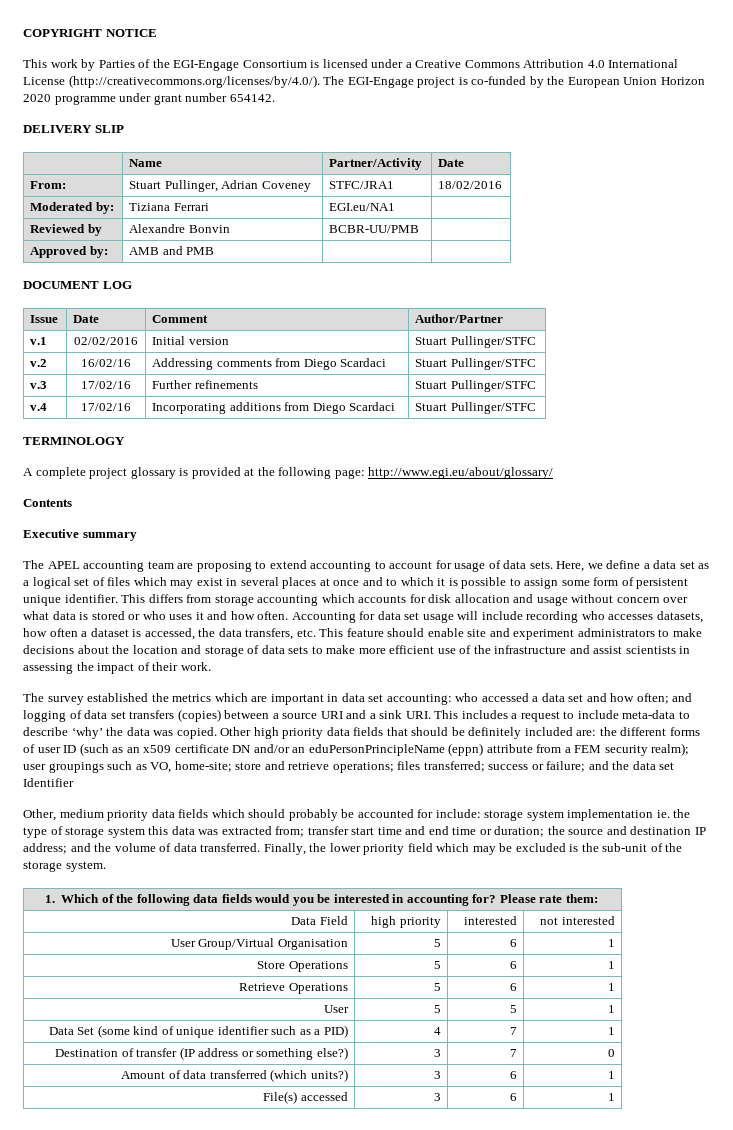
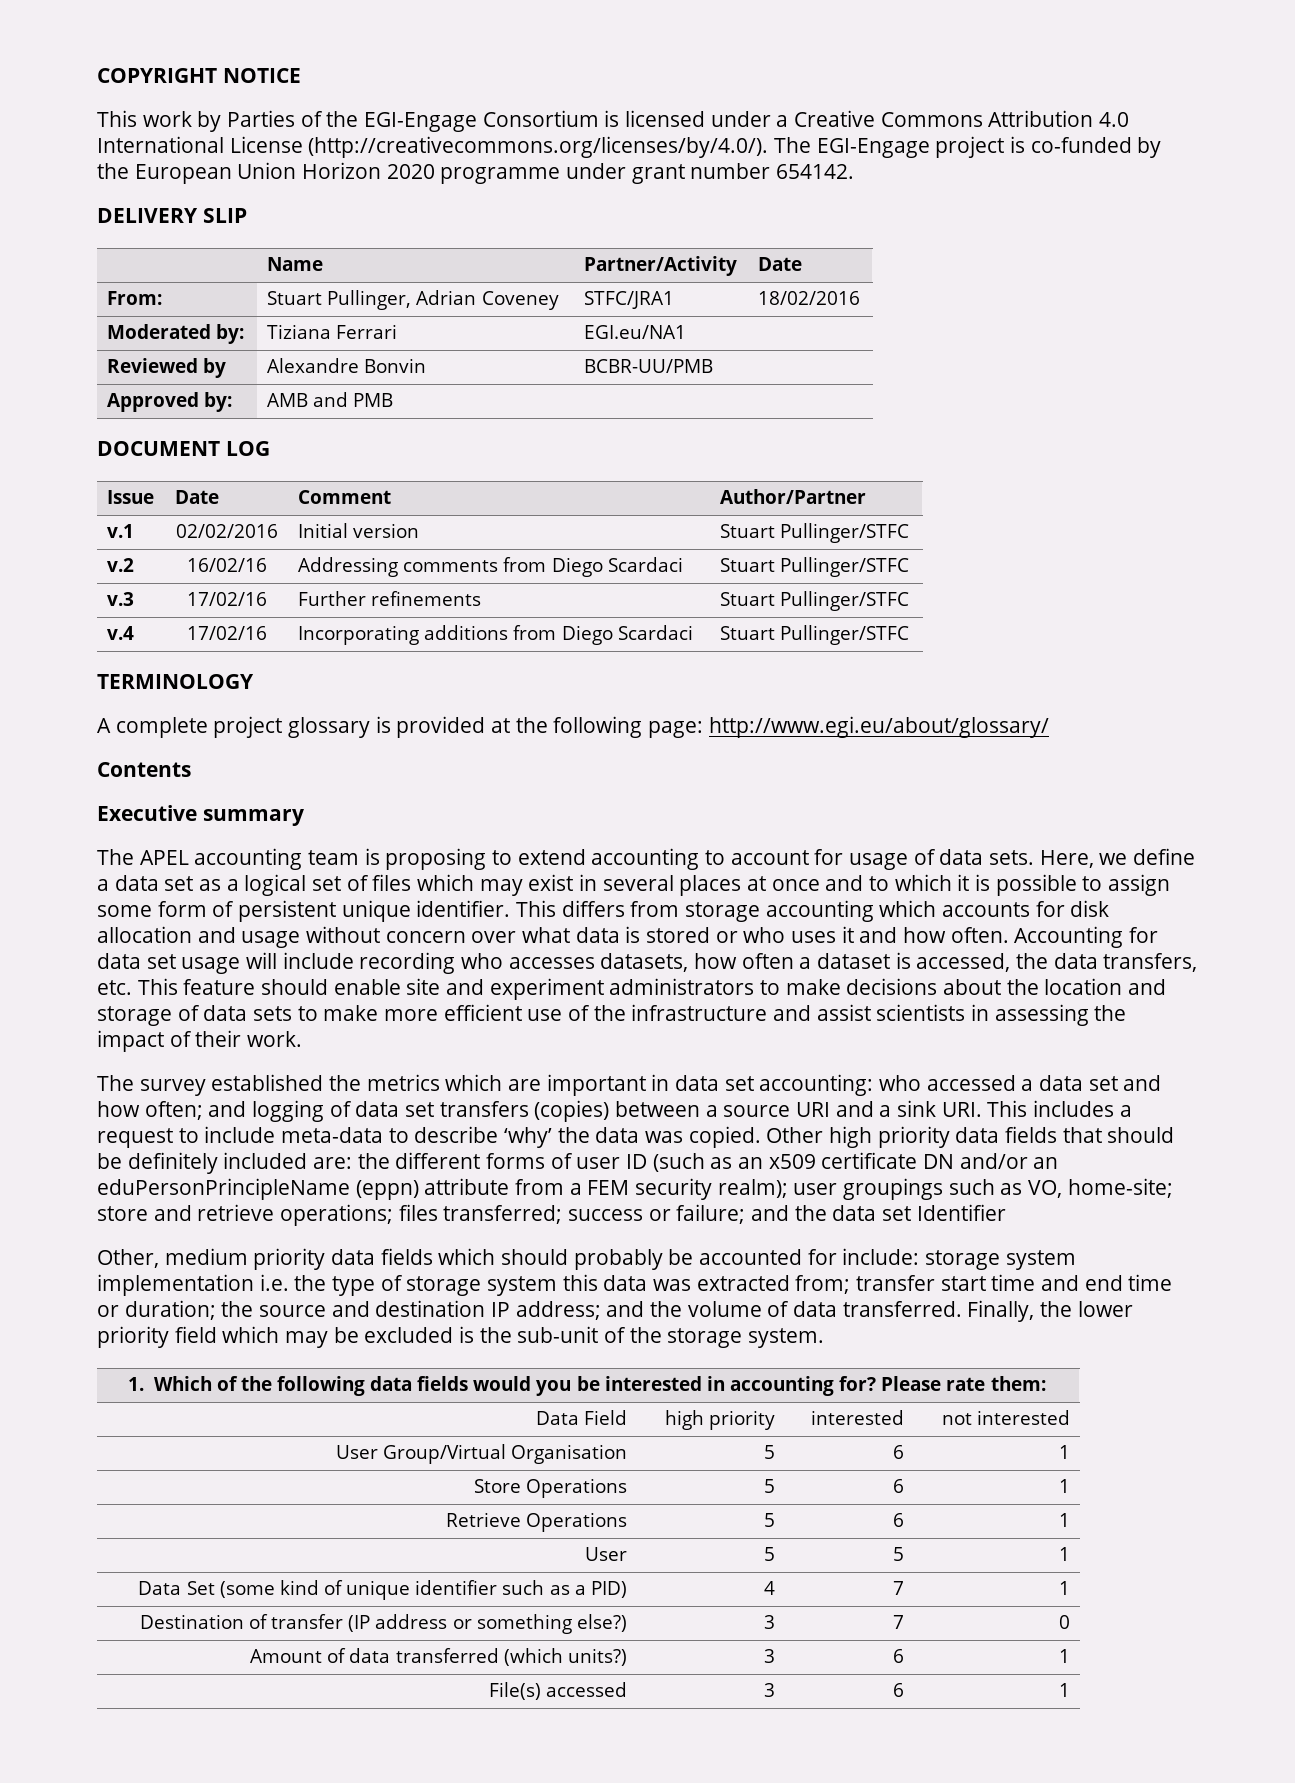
- The APEL accounting team are proposing to extend accounting to account for usage of data sets.
+ The APEL accounting team is proposing to extend accounting to account for usage of data sets.
- Other, medium priority data fields which should probably be accounted for include: storage system implementation ie. the type of storage system this data was extracted from; transfer start time and end time or duration; the source and destination IP address; and the volume of data transferred.
+ Other, medium priority data fields which should probably be accounted for include: storage system implementation i.e. the type of storage system this data was extracted from; transfer start time and end time or duration; the source and destination IP address; and the volume of data transferred.

